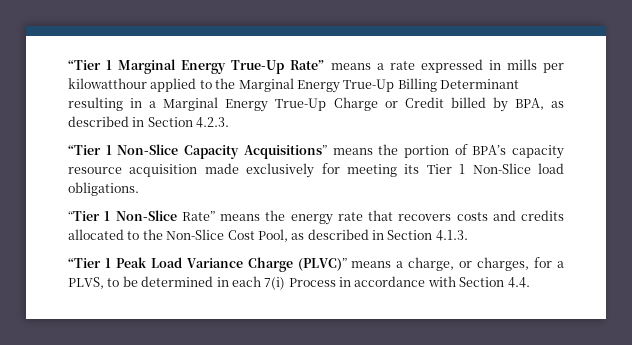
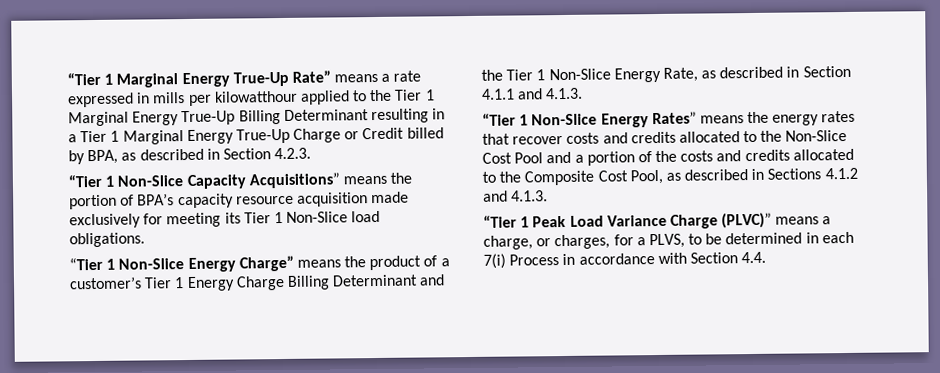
- “Tier 1 Marginal Energy True-Up Rate” means a rate expressed in mills per kilowatthour applied to the Marginal Energy True-Up Billing Determinant resulting in a Marginal Energy True-Up Charge or Credit billed by BPA, as described in Section 4.2.3.
+ “Tier 1 Marginal Energy True-Up Rate” means a rate expressed in mills per kilowatthour applied to the Tier 1 Marginal Energy True-Up Billing Determinant resulting in a Tier 1 Marginal Energy True-Up Charge or Credit billed by BPA, as described in Section 4.2.3.
- “Tier 1 Non-Slice Rate” means the energy rate that recovers costs and credits allocated to the Non-Slice Cost Pool, as described in Section 4.1.3.
+ “Tier 1 Non-Slice Energy Charge” means the product of a customer’s Tier 1 Energy Charge Billing Determinant and the Tier 1 Non-Slice Energy Rate, as described in Section 4.1.1 and 4.1.3.
+ “Tier 1 Non-Slice Energy Rates” means the energy rates that recover costs and credits allocated to the Non-Slice Cost Pool and a portion of the costs and credits allocated to the Composite Cost Pool, as described in Sections 4.1.2 and 4.1.3.

